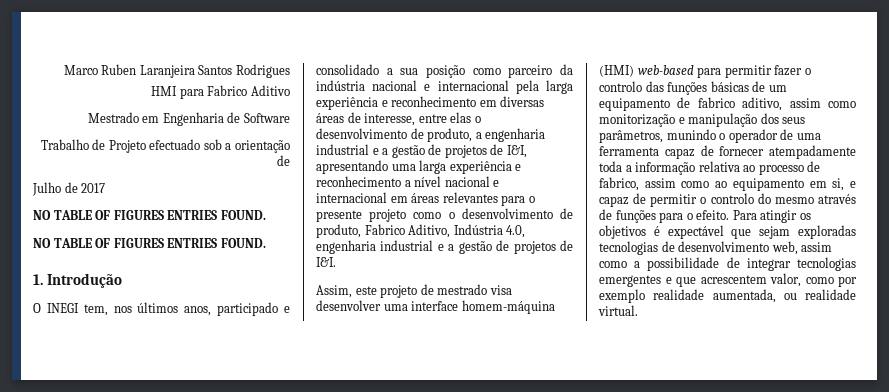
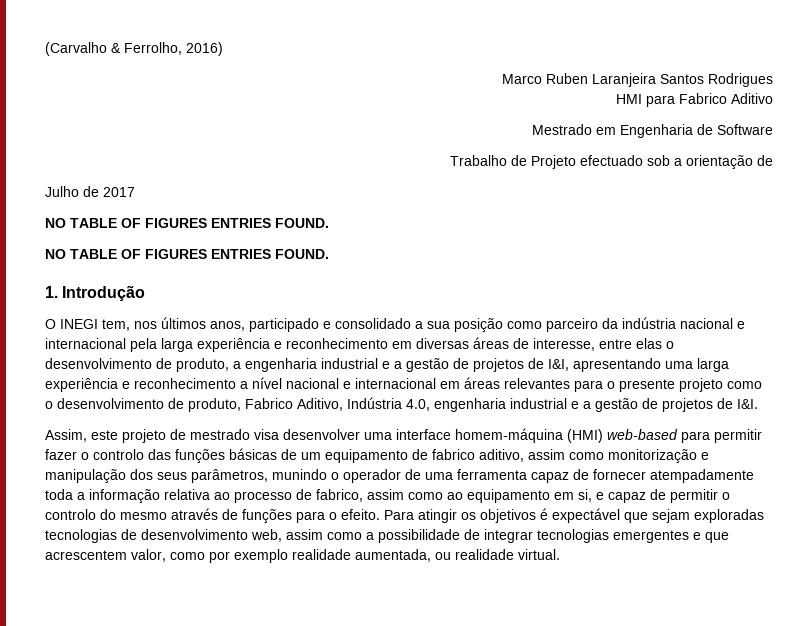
+ (Carvalho & Ferrolho, 2016)

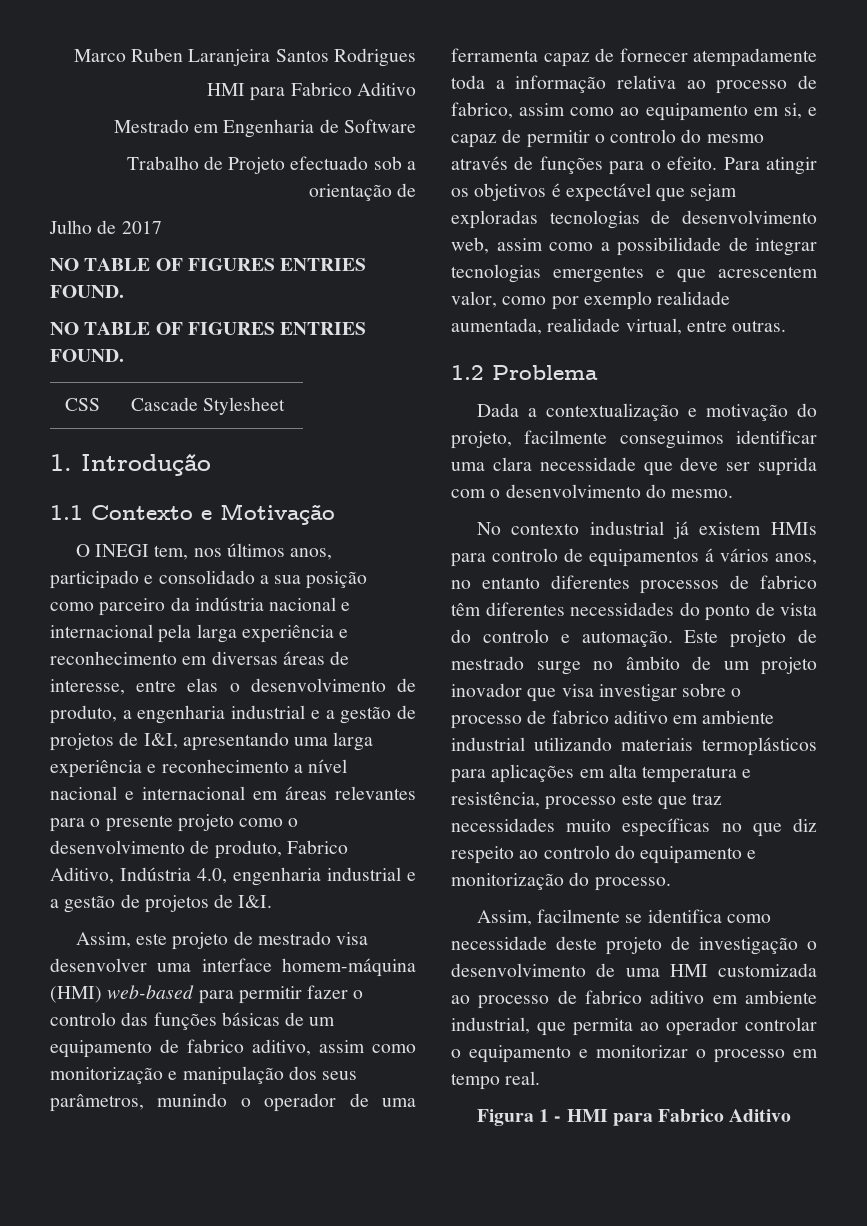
- (Carvalho & Ferrolho, 2016)
+ CSS | Cascade Stylesheet
+ 1.1 Contexto e Motivação
- Para atingir os objetivos é expectável que sejam exploradas tecnologias de desenvolvimento web, assim como a possibilidade de integrar tecnologias emergentes e que acrescentem valor, como por exemplo realidade aumentada, ou realidade virtual.
+ Para atingir os objetivos é expectável que sejam exploradas tecnologias de desenvolvimento web, assim como a possibilidade de integrar tecnologias emergentes e que acrescentem valor, como por exemplo realidade aumentada, realidade virtual, entre outras.
+ 1.2 Problema
+ Dada a contextualização e motivação do projeto, facilmente conseguimos identificar uma clara necessidade que deve ser suprida com o desenvolvimento do mesmo.
+ No contexto industrial já existem HMIs para controlo de equipamentos á vários anos, no entanto diferentes processos de fabrico têm diferentes necessidades do ponto de vista do controlo e automação. Este projeto de mestrado surge no âmbito de um projeto inovador que visa investigar sobre o processo de fabrico aditivo em ambiente industrial utilizando materiais termoplásticos para aplicações em alta temperatura e resistência, processo este que traz necessidades muito específicas no que diz respeito ao controlo do equipamento e monitorização do processo.
+ Assim, facilmente se identifica como necessidade deste projeto de investigação o desenvolvimento de uma HMI customizada ao processo de fabrico aditivo em ambiente industrial, que permita ao operador controlar o equipamento e monitorizar o processo em tempo real.
+ Figura 1 - HMI para Fabrico Aditivo

